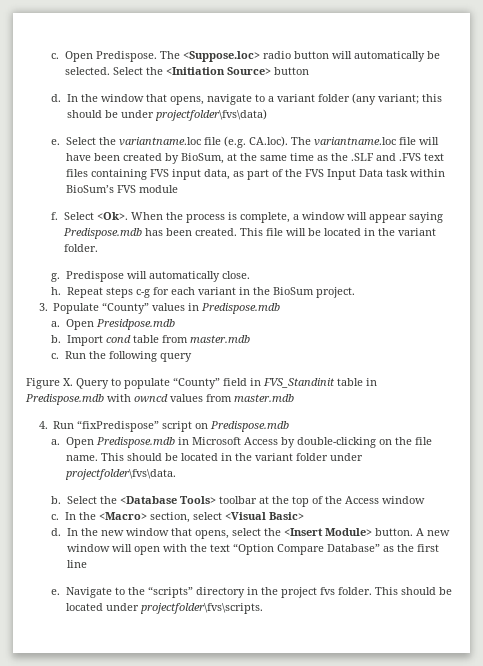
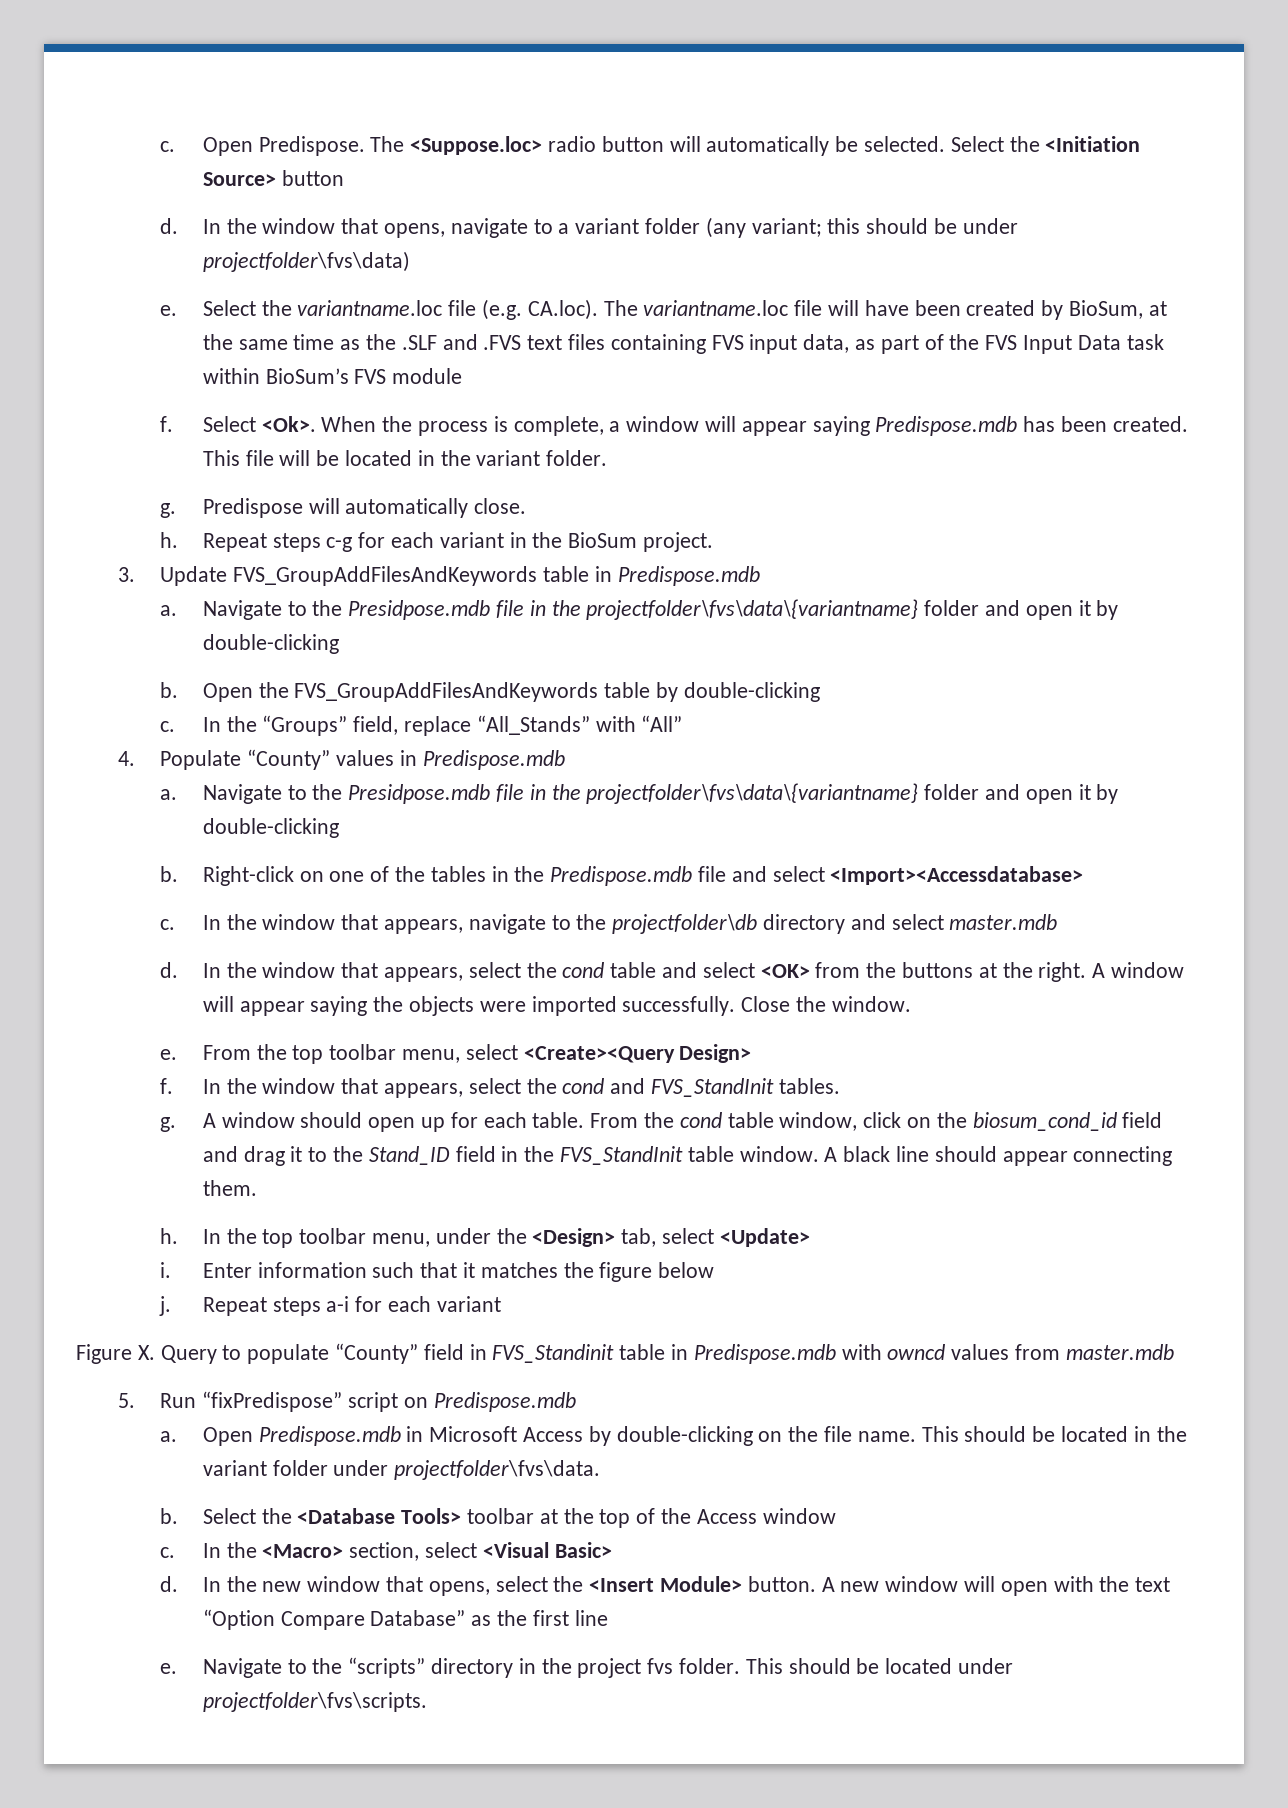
- 3. Populate “County” values in Predispose.mdb
- a. Open Presidpose.mdb
- b. Import cond table from master.mdb
- c. Run the following query
+ 3. Update FVS_GroupAddFilesAndKeywords table in Predispose.mdb
+ a. Navigate to the Presidpose.mdb file in the projectfolder\fvs\data\{variantname} folder and open it by double-clicking
+ b. Open the FVS_GroupAddFilesAndKeywords table by double-clicking
+ c. In the “Groups” field, replace “All_Stands” with “All”
+ 4. Populate “County” values in Predispose.mdb
+ a. Navigate to the Presidpose.mdb file in the projectfolder\fvs\data\{variantname} folder and open it by double-clicking
+ b. Right-click on one of the tables in the Predispose.mdb file and select <Import><Accessdatabase>
+ c. In the window that appears, navigate to the projectfolder\db directory and select master.mdb
+ d. In the window that appears, select the cond table and select <OK> from the buttons at the right. A window will appear saying the objects were imported successfully. Close the window.
+ e. From the top toolbar menu, select <Create><Query Design>
+ f. In the window that appears, select the cond and FVS_StandInit tables.
+ g. A window should open up for each table. From the cond table window, click on the biosum_cond_id field and drag it to the Stand_ID field in the FVS_StandInit table window. A black line should appear connecting them.
+ h. In the top toolbar menu, under the <Design> tab, select <Update>
+ i. Enter information such that it matches the figure below
+ j. Repeat steps a-i for each variant
- 4. Run “fixPredispose” script on Predispose.mdb
+ 5. Run “fixPredispose” script on Predispose.mdb

